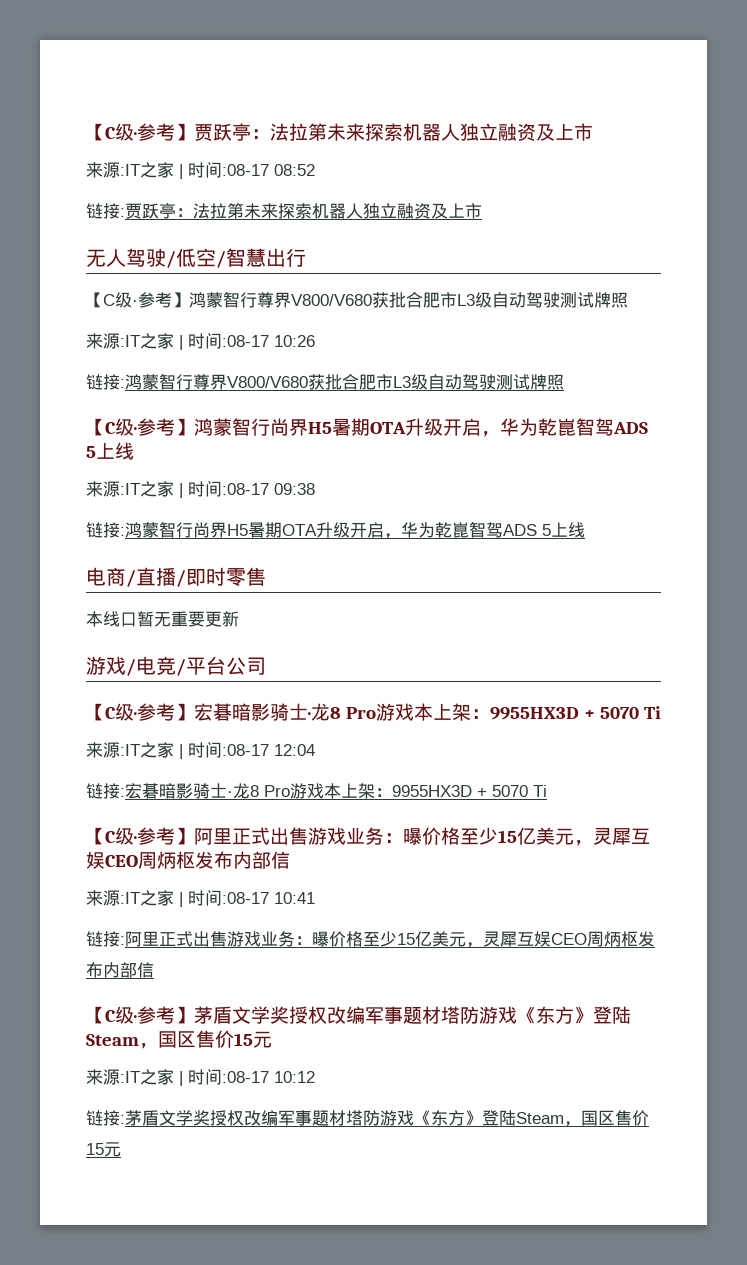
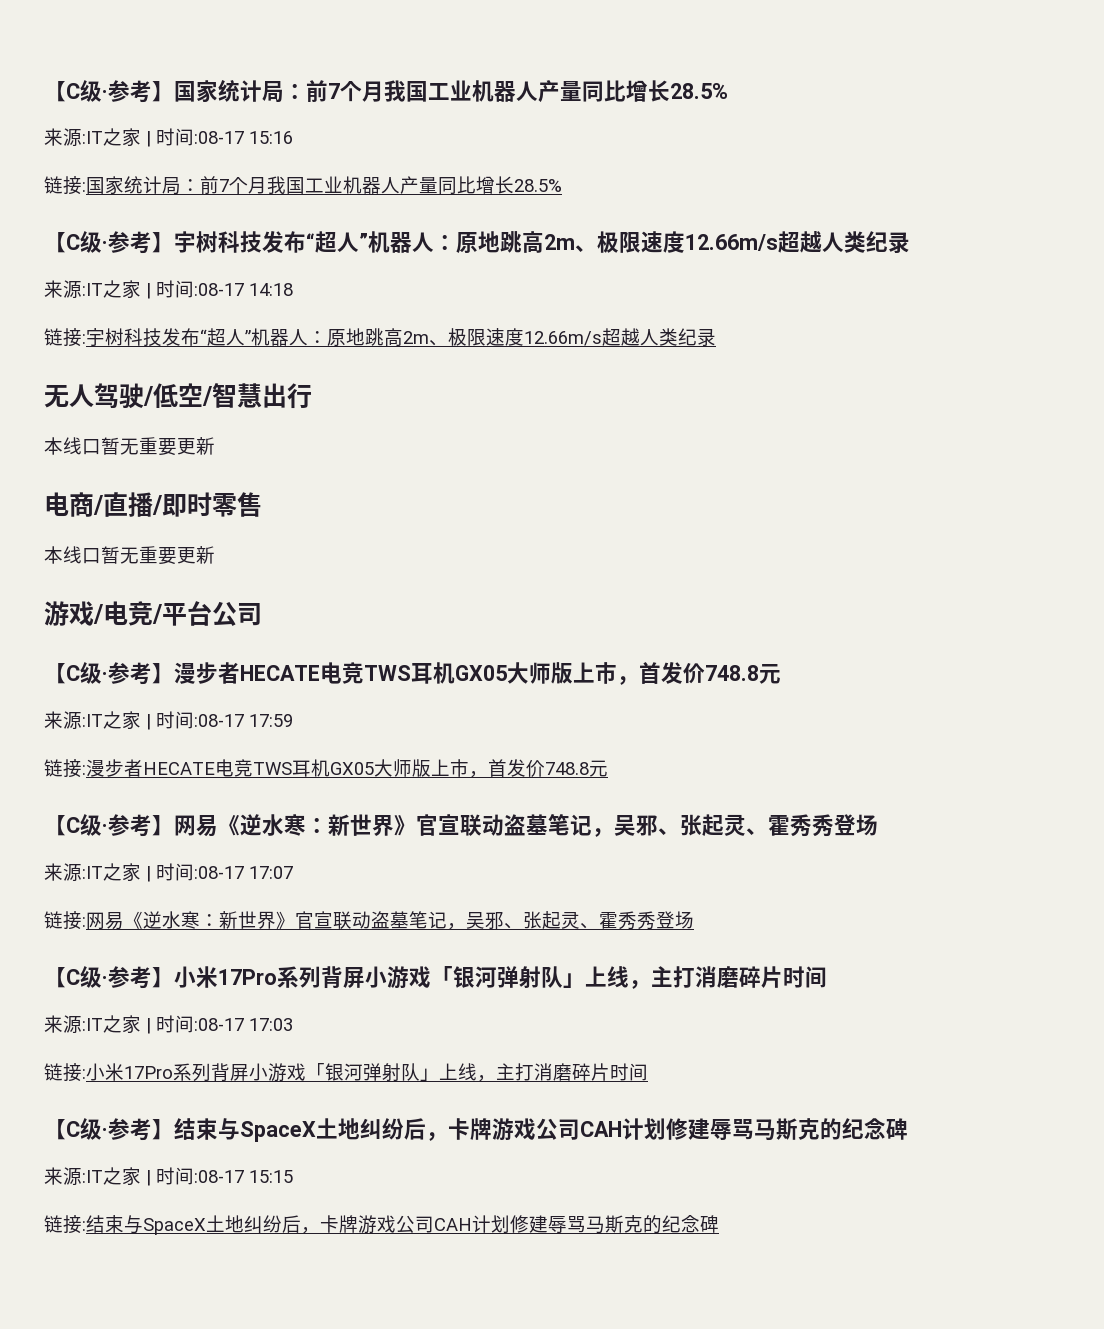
- 【C级·参考】贾跃亭：法拉第未来探索机器人独立融资及上市
- 来源:IT之家 | 时间:08-17 08:52
- 链接:贾跃亭：法拉第未来探索机器人独立融资及上市
+ 【C级·参考】国家统计局：前7个月我国工业机器人产量同比增长28.5%
+ 来源:IT之家 | 时间:08-17 15:16
+ 链接:国家统计局：前7个月我国工业机器人产量同比增长28.5%
+ 【C级·参考】宇树科技发布“超人”机器人：原地跳高2m、极限速度12.66m/s超越人类纪录
+ 来源:IT之家 | 时间:08-17 14:18
+ 链接:宇树科技发布“超人”机器人：原地跳高2m、极限速度12.66m/s超越人类纪录
  无人驾驶/低空/智慧出行
- 【C级·参考】鸿蒙智行尊界V800/V680获批合肥市L3级自动驾驶测试牌照
- 来源:IT之家 | 时间:08-17 10:26
- 链接:鸿蒙智行尊界V800/V680获批合肥市L3级自动驾驶测试牌照
- 【C级·参考】鸿蒙智行尚界H5暑期OTA升级开启，华为乾崑智驾ADS 5上线
- 来源:IT之家 | 时间:08-17 09:38
- 链接:鸿蒙智行尚界H5暑期OTA升级开启，华为乾崑智驾ADS 5上线
+ 本线口暂无重要更新
- 【C级·参考】宏碁暗影骑士·龙8 Pro游戏本上架：9955HX3D + 5070 Ti
- 来源:IT之家 | 时间:08-17 12:04
- 链接:宏碁暗影骑士·龙8 Pro游戏本上架：9955HX3D + 5070 Ti
- 【C级·参考】阿里正式出售游戏业务：曝价格至少15亿美元，灵犀互娱CEO周炳枢发布内部信
- 来源:IT之家 | 时间:08-17 10:41
- 链接:阿里正式出售游戏业务：曝价格至少15亿美元，灵犀互娱CEO周炳枢发布内部信
- 【C级·参考】茅盾文学奖授权改编军事题材塔防游戏《东方》登陆Steam，国区售价15元
+ 【C级·参考】漫步者HECATE电竞TWS耳机GX05大师版上市，首发价748.8元
- 来源:IT之家 | 时间:08-17 10:12
- 链接:茅盾文学奖授权改编军事题材塔防游戏《东方》登陆Steam，国区售价15元
+ 来源:IT之家 | 时间:08-17 17:59
+ 链接:漫步者HECATE电竞TWS耳机GX05大师版上市，首发价748.8元
+ 【C级·参考】网易《逆水寒：新世界》官宣联动盗墓笔记，吴邪、张起灵、霍秀秀登场
+ 来源:IT之家 | 时间:08-17 17:07
+ 链接:网易《逆水寒：新世界》官宣联动盗墓笔记，吴邪、张起灵、霍秀秀登场
+ 【C级·参考】小米17Pro系列背屏小游戏「银河弹射队」上线，主打消磨碎片时间
+ 来源:IT之家 | 时间:08-17 17:03
+ 链接:小米17Pro系列背屏小游戏「银河弹射队」上线，主打消磨碎片时间
+ 【C级·参考】结束与SpaceX土地纠纷后，卡牌游戏公司CAH计划修建辱骂马斯克的纪念碑
+ 来源:IT之家 | 时间:08-17 15:15
+ 链接:结束与SpaceX土地纠纷后，卡牌游戏公司CAH计划修建辱骂马斯克的纪念碑

